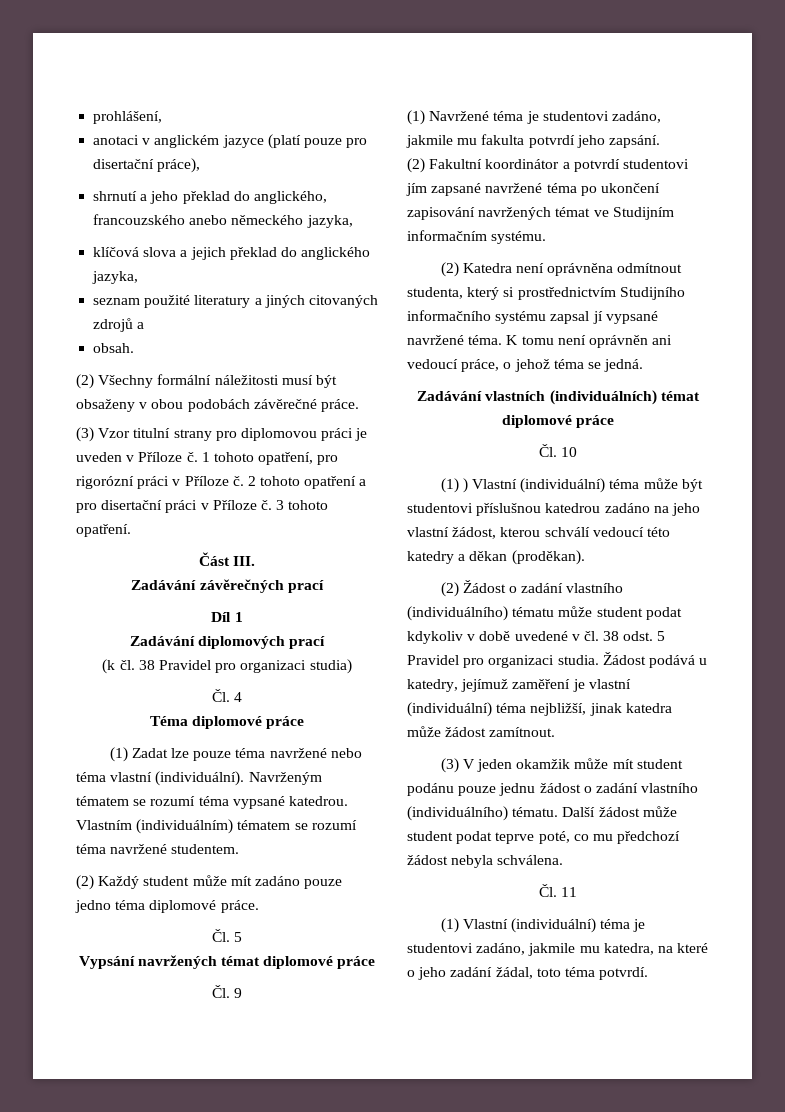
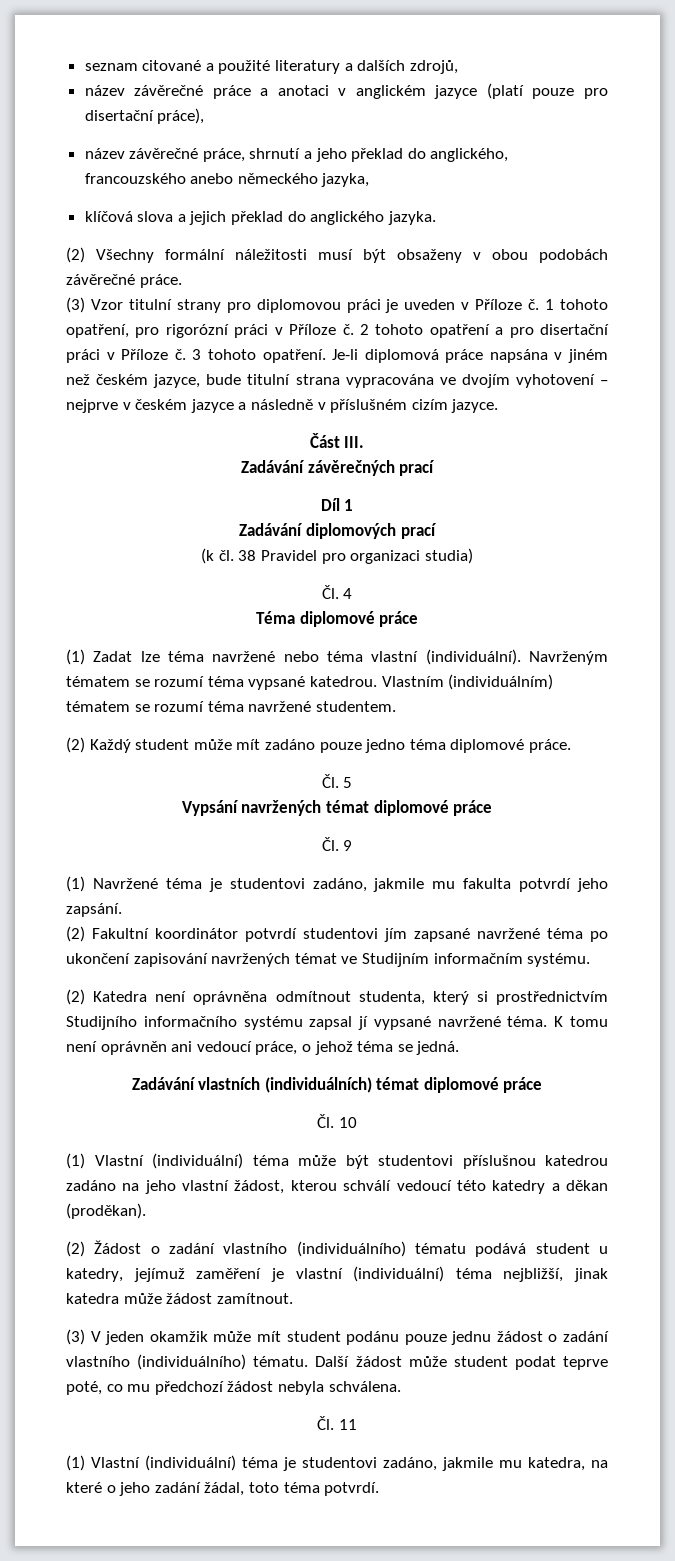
- prohlášení,
- anotaci v anglickém jazyce (platí pouze pro disertační práce),
+ seznam citované a použité literatury a dalších zdrojů,
+ název závěrečné práce a anotaci v anglickém jazyce (platí pouze pro disertační práce),
- shrnutí a jeho překlad do anglického, francouzského anebo německého jazyka,
+ název závěrečné práce, shrnutí a jeho překlad do anglického, francouzského anebo německého jazyka,
- klíčová slova a jejich překlad do anglického jazyka,
- seznam použité literatury a jiných citovaných zdrojů a
- obsah.
+ klíčová slova a jejich překlad do anglického jazyka.
+ Je-li diplomová práce napsána v jiném než českém jazyce, bude titulní strana vypracována ve dvojím vyhotovení – nejprve v českém jazyce a následně v příslušném cizím jazyce.
- (1) Zadat lze pouze téma navržené nebo téma vlastní (individuální).
+ (1) Zadat lze téma navržené nebo téma vlastní (individuální).
- (2) Fakultní koordinátor a potvrdí studentovi jím zapsané navržené téma po ukončení zapisování navržených témat ve Studijním informačním systému.
+ (2) Fakultní koordinátor potvrdí studentovi jím zapsané navržené téma po ukončení zapisování navržených témat ve Studijním informačním systému.
- (1) ) Vlastní (individuální) téma může být studentovi příslušnou katedrou zadáno na jeho vlastní žádost, kterou schválí vedoucí této katedry a děkan (proděkan).
+ (1) Vlastní (individuální) téma může být studentovi příslušnou katedrou zadáno na jeho vlastní žádost, kterou schválí vedoucí této katedry a děkan (proděkan).
- (2) Žádost o zadání vlastního (individuálního) tématu může student podat kdykoliv v době uvedené v čl. 38 odst. 5 Pravidel pro organizaci studia. Žádost podává u katedry, jejímuž zaměření je vlastní (individuální) téma nejbližší, jinak katedra může žádost zamítnout.
+ (2) Žádost o zadání vlastního (individuálního) tématu podává student u katedry, jejímuž zaměření je vlastní (individuální) téma nejbližší, jinak katedra může žádost zamítnout.

